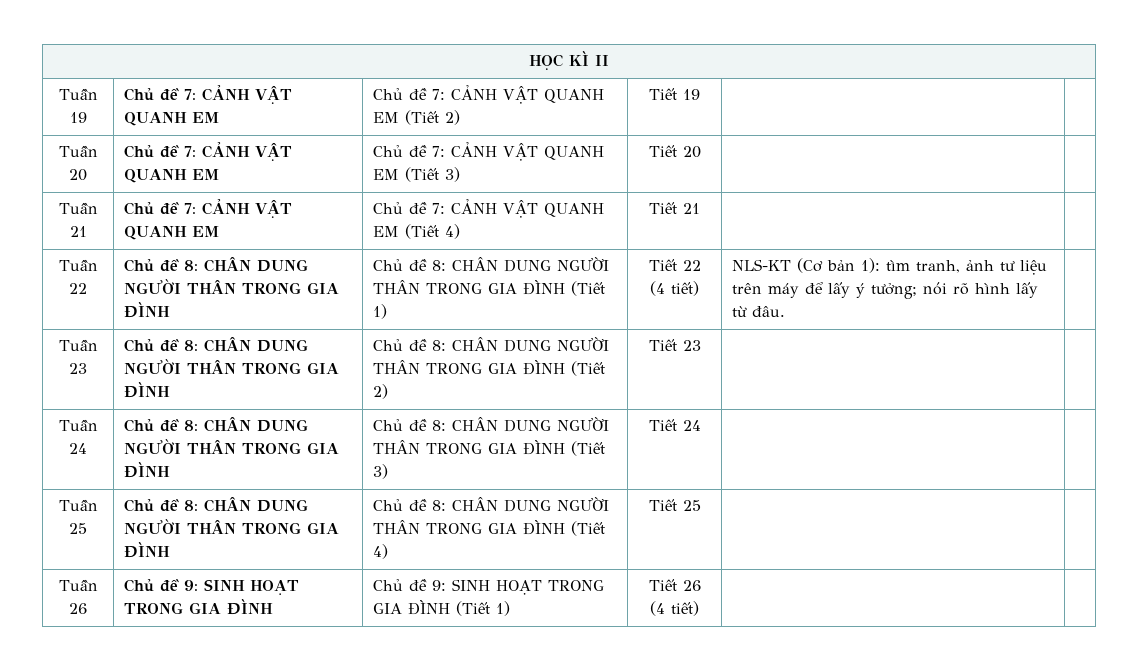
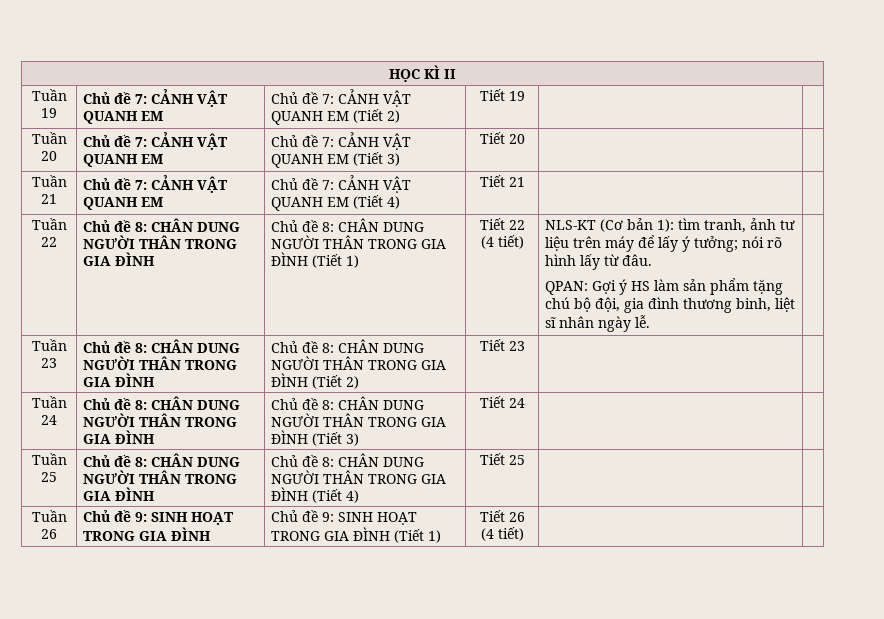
+ QPAN: Gợi ý HS làm sản phẩm tặng chú bộ đội, gia đình thương binh, liệt sĩ nhân ngày lễ.

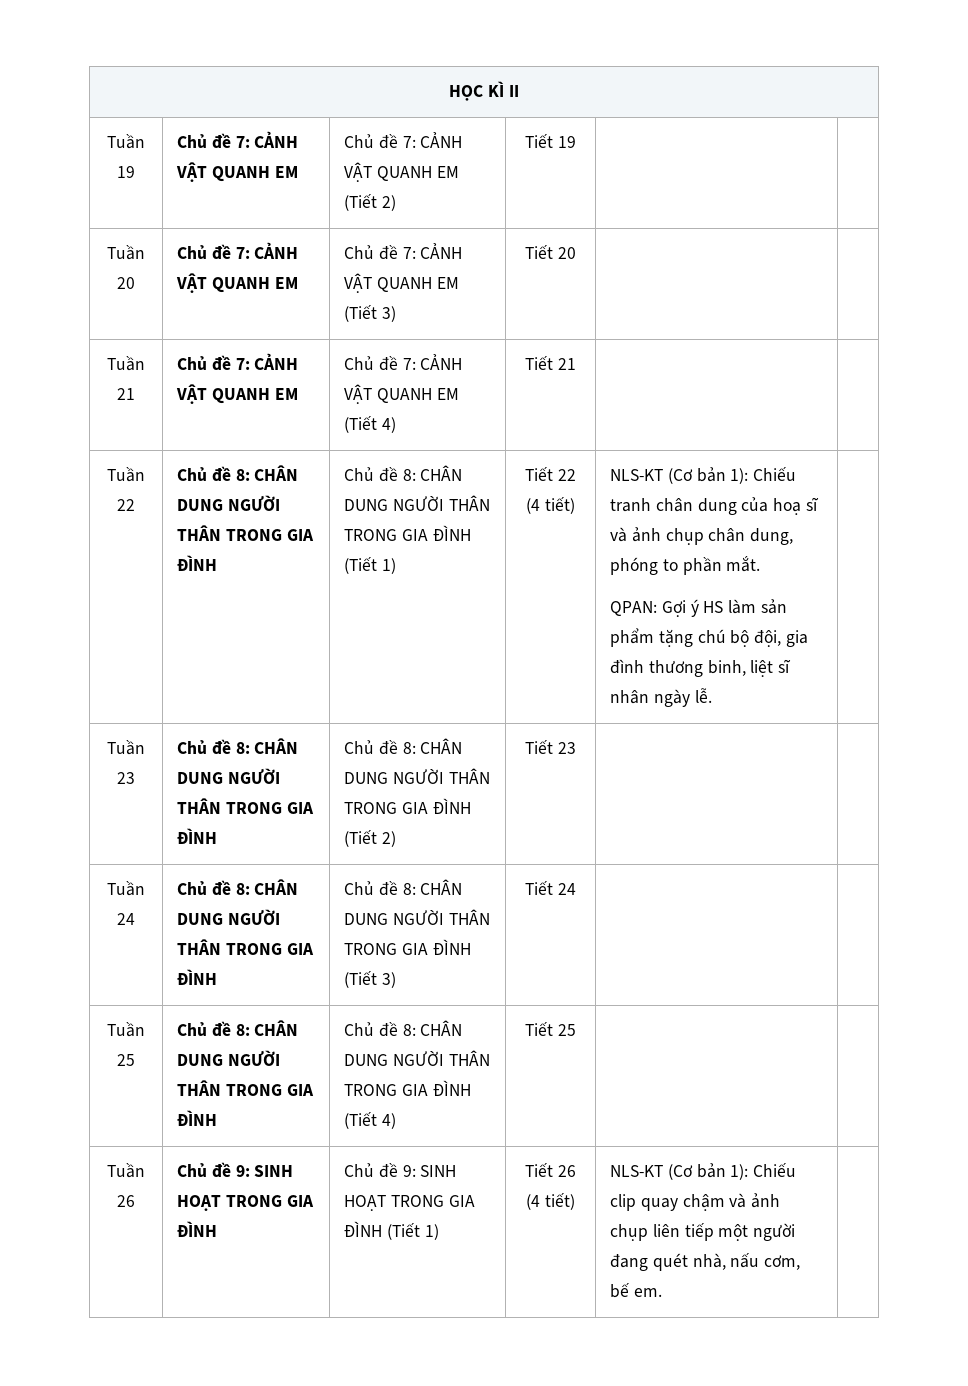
- NLS-KT (Cơ bản 1): tìm tranh, ảnh tư liệu trên máy để lấy ý tưởng; nói rõ hình lấy từ đâu.
+ NLS-KT (Cơ bản 1): Chiếu tranh chân dung của hoạ sĩ và ảnh chụp chân dung, phóng to phần mắt.
+ NLS-KT (Cơ bản 1): Chiếu clip quay chậm và ảnh chụp liên tiếp một người đang quét nhà, nấu cơm, bế em.

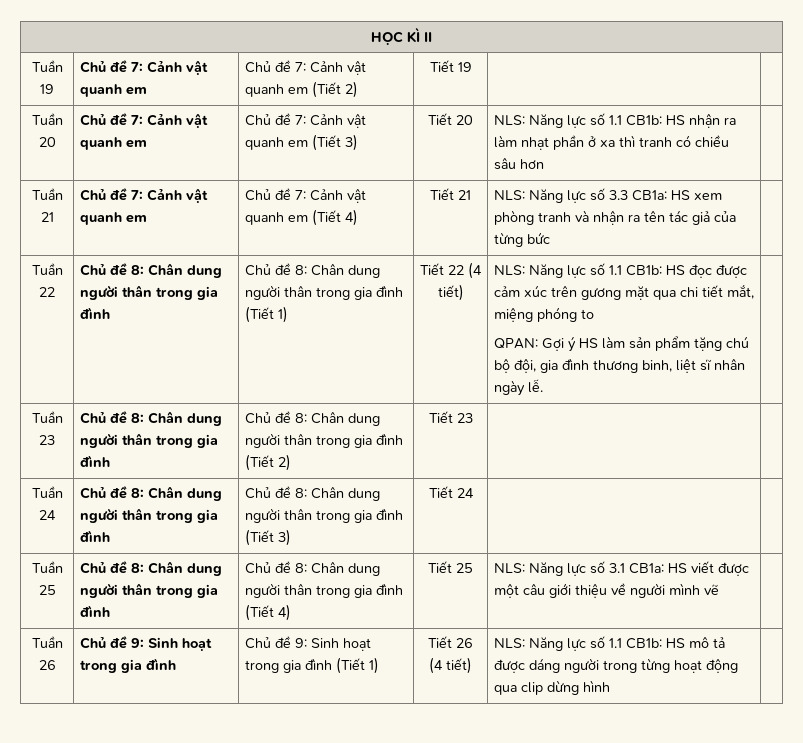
- Tuần 19 | Chủ đề 7: CẢNH VẬT QUANH EM | Chủ đề 7: CẢNH VẬT QUANH EM (Tiết 2) | Tiết 19 | |
+ Tuần 19 | Chủ đề 7: Cảnh vật quanh em | Chủ đề 7: Cảnh vật quanh em (Tiết 2) | Tiết 19 | |
- Tuần 20 | Chủ đề 7: CẢNH VẬT QUANH EM | Chủ đề 7: CẢNH VẬT QUANH EM (Tiết 3) | Tiết 20 | |
+ Tuần 20 | Chủ đề 7: Cảnh vật quanh em | Chủ đề 7: Cảnh vật quanh em (Tiết 3) | Tiết 20 | NLS: Năng lực số 1.1 CB1b: HS nhận ra làm nhạt phần ở xa thì tranh có chiều sâu hơn |
- Tuần 21 | Chủ đề 7: CẢNH VẬT QUANH EM | Chủ đề 7: CẢNH VẬT QUANH EM (Tiết 4) | Tiết 21 | |
+ Tuần 21 | Chủ đề 7: Cảnh vật quanh em | Chủ đề 7: Cảnh vật quanh em (Tiết 4) | Tiết 21 | NLS: Năng lực số 3.3 CB1a: HS xem phòng tranh và nhận ra tên tác giả của từng bức |
- Chủ đề 8: CHÂN DUNG NGƯỜI THÂN TRONG GIA ĐÌNH | Chủ đề 8: CHÂN DUNG NGƯỜI THÂN TRONG GIA ĐÌNH (Tiết 1)
+ Chủ đề 8: Chân dung người thân trong gia đình | Chủ đề 8: Chân dung người thân trong gia đình (Tiết 1)
- NLS-KT (Cơ bản 1): Chiếu tranh chân dung của hoạ sĩ và ảnh chụp chân dung, phóng to phần mắt.
+ NLS: Năng lực số 1.1 CB1b: HS đọc được cảm xúc trên gương mặt qua chi tiết mắt, miệng phóng to
- Tuần 23 | Chủ đề 8: CHÂN DUNG NGƯỜI THÂN TRONG GIA ĐÌNH | Chủ đề 8: CHÂN DUNG NGƯỜI THÂN TRONG GIA ĐÌNH (Tiết 2) | Tiết 23 | |
+ Tuần 23 | Chủ đề 8: Chân dung người thân trong gia đình | Chủ đề 8: Chân dung người thân trong gia đình (Tiết 2) | Tiết 23 | |
- Tuần 24 | Chủ đề 8: CHÂN DUNG NGƯỜI THÂN TRONG GIA ĐÌNH | Chủ đề 8: CHÂN DUNG NGƯỜI THÂN TRONG GIA ĐÌNH (Tiết 3) | Tiết 24 | |
+ Tuần 24 | Chủ đề 8: Chân dung người thân trong gia đình | Chủ đề 8: Chân dung người thân trong gia đình (Tiết 3) | Tiết 24 | |
- Chủ đề 8: CHÂN DUNG NGƯỜI THÂN TRONG GIA ĐÌNH | Chủ đề 8: CHÂN DUNG NGƯỜI THÂN TRONG GIA ĐÌNH (Tiết 4) | Tiết 25
+ Chủ đề 8: Chân dung người thân trong gia đình | Chủ đề 8: Chân dung người thân trong gia đình (Tiết 4) | Tiết 25 | NLS: Năng lực số 3.1 CB1a: HS viết được một câu giới thiệu về người mình vẽ
- Chủ đề 9: SINH HOẠT TRONG GIA ĐÌNH | Chủ đề 9: SINH HOẠT TRONG GIA ĐÌNH (Tiết 1)
+ Chủ đề 9: Sinh hoạt trong gia đình | Chủ đề 9: Sinh hoạt trong gia đình (Tiết 1)
- NLS-KT (Cơ bản 1): Chiếu clip quay chậm và ảnh chụp liên tiếp một người đang quét nhà, nấu cơm, bế em.
+ NLS: Năng lực số 1.1 CB1b: HS mô tả được dáng người trong từng hoạt động qua clip dừng hình

